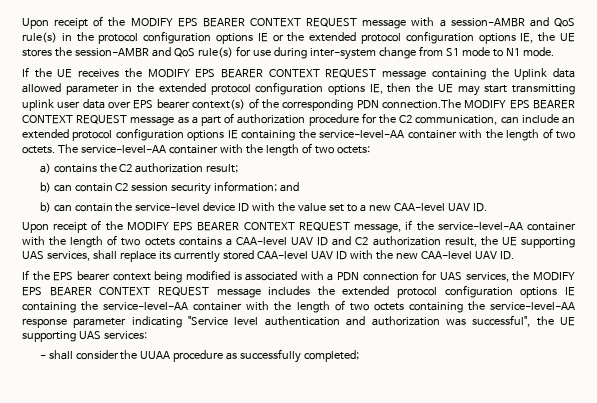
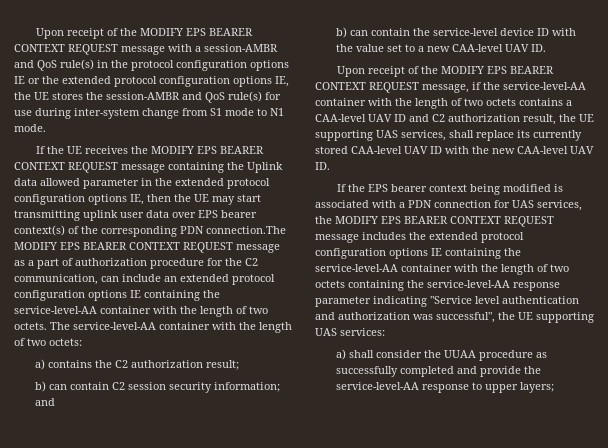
- - shall consider the UUAA procedure as successfully completed;
+ a) shall consider the UUAA procedure as successfully completed and provide the service-level-AA response to upper layers;

